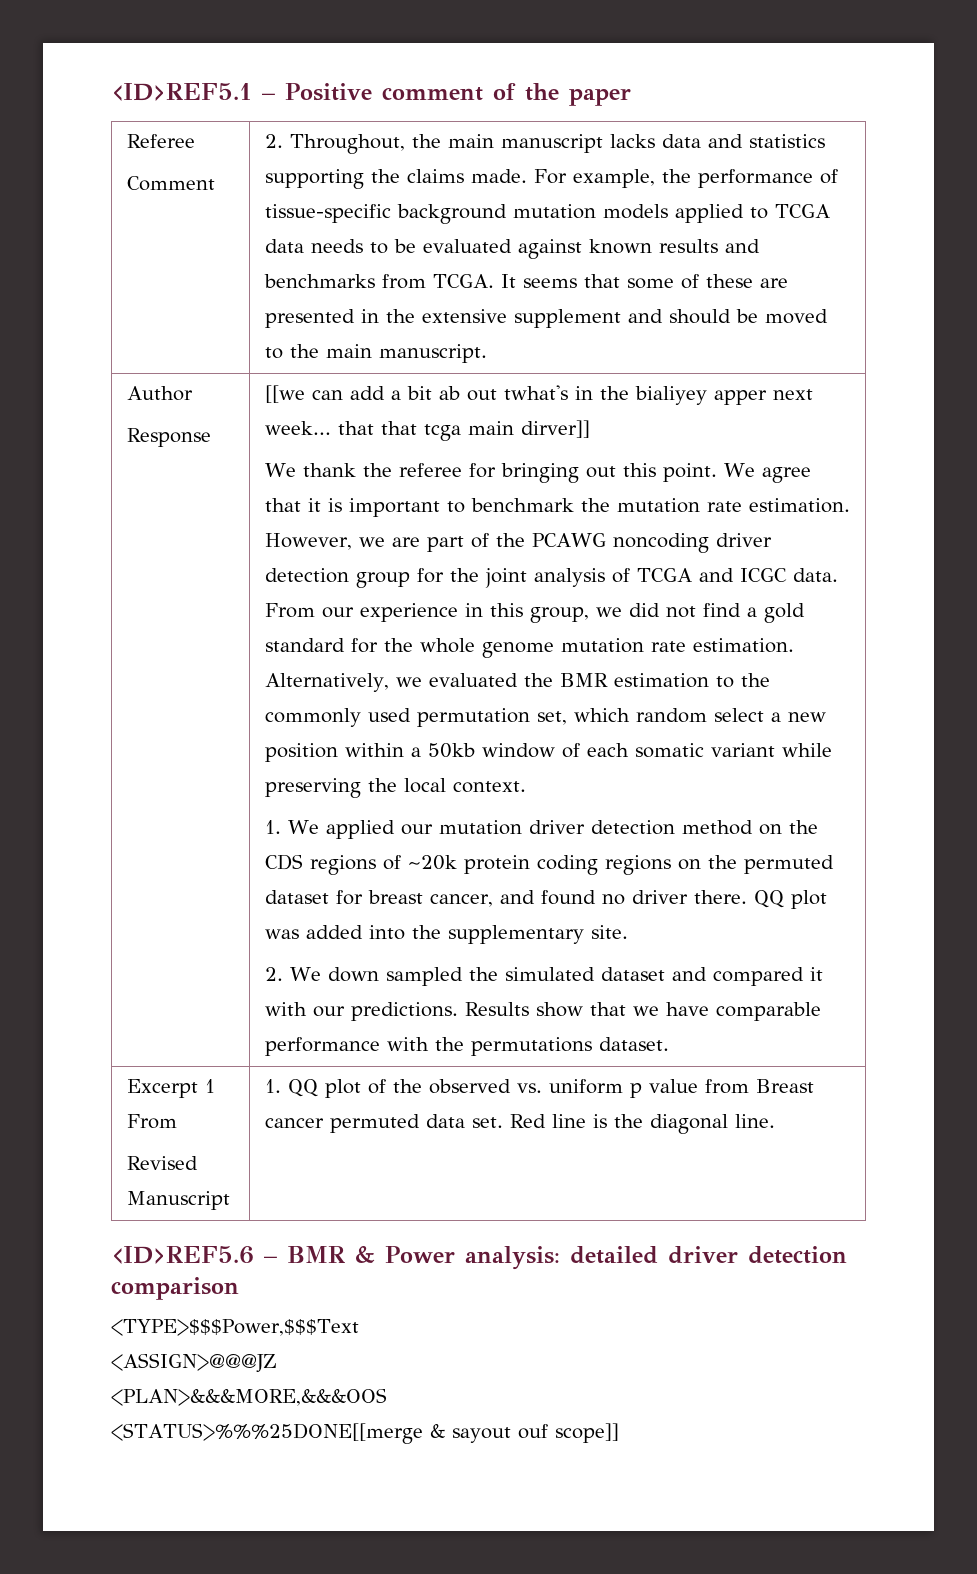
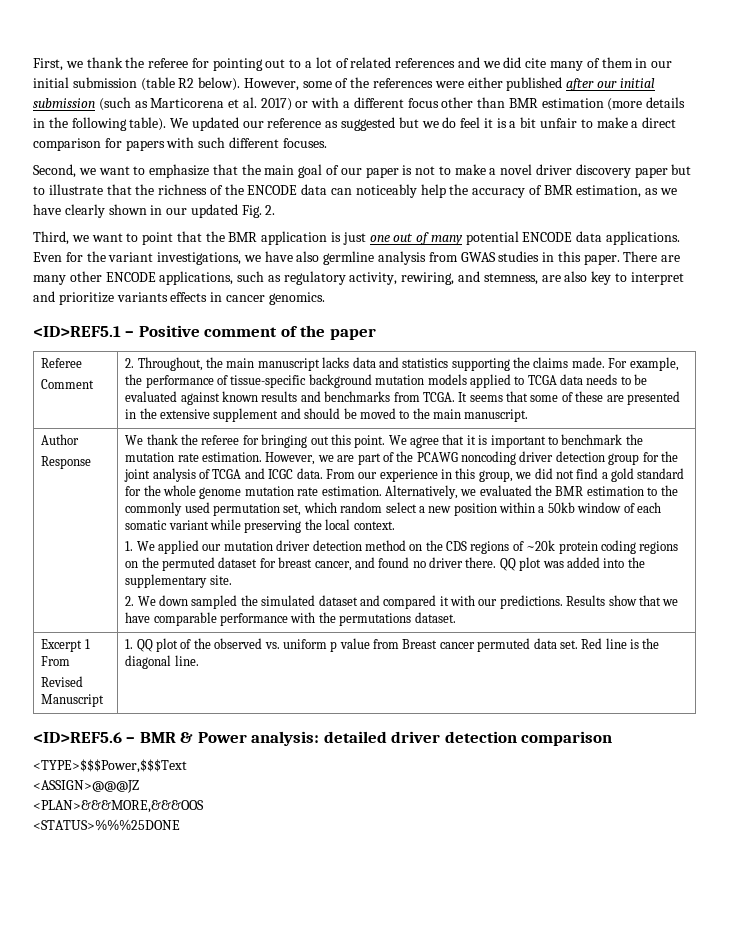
+ First, we thank the referee for pointing out to a lot of related references and we did cite many of them in our initial submission (table R2 below). However, some of the references were either published after our initial submission (such as Marticorena et al. 2017) or with a different focus other than BMR estimation (more details in the following table). We updated our reference as suggested but we do feel it is a bit unfair to make a direct comparison for papers with such different focuses.
+ Second, we want to emphasize that the main goal of our paper is not to make a novel driver discovery paper but to illustrate that the richness of the ENCODE data can noticeably help the accuracy of BMR estimation, as we have clearly shown in our updated Fig. 2.
+ Third, we want to point that the BMR application is just one out of many potential ENCODE data applications. Even for the variant investigations, we have also germline analysis from GWAS studies in this paper. There are many other ENCODE applications, such as regulatory activity, rewiring, and stemness, are also key to interpret and prioritize variants effects in cancer genomics.
- [[we can add a bit ab out twhat's in the bialiyey apper next week... that that tcga main dirver]]
- <STATUS>%%%25DONE[[merge & sayout ouf scope]]
+ <STATUS>%%%25DONE

